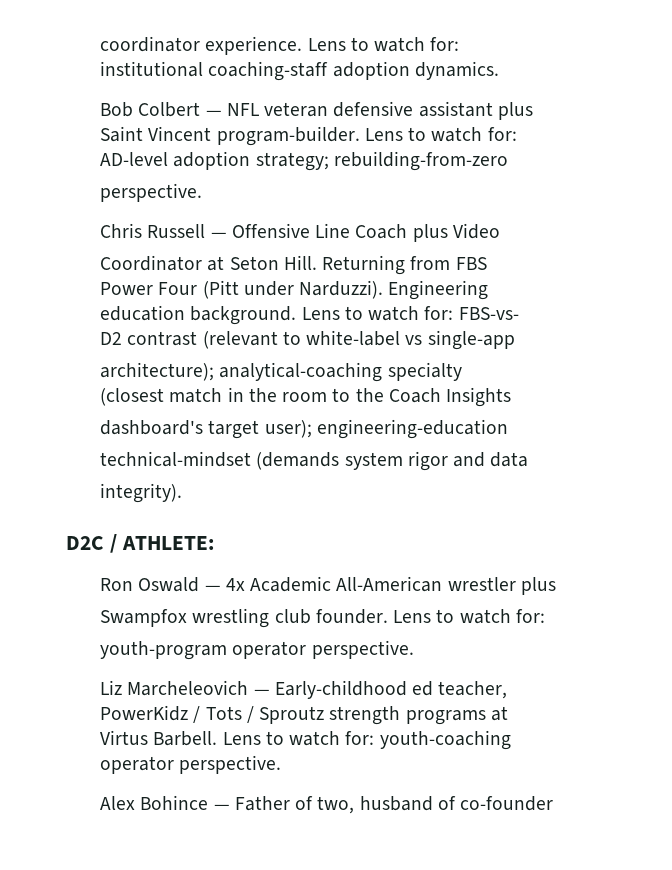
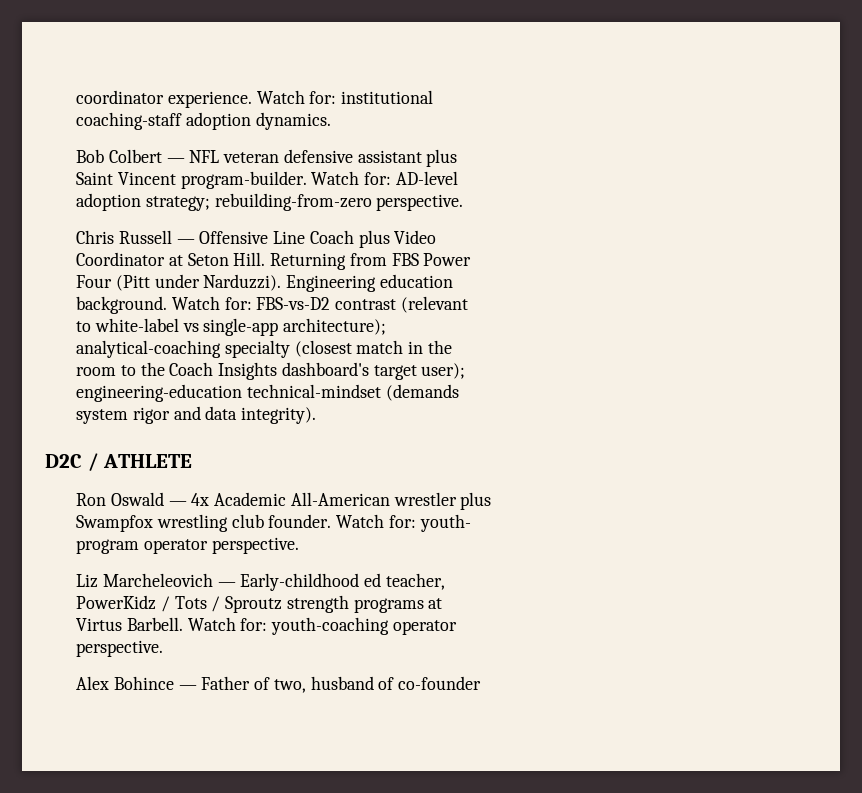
- coordinator experience. Lens to watch for:
- institutional coaching-staff adoption dynamics.
+ coordinator experience. Watch for: institutional
+ coaching-staff adoption dynamics.
- Saint Vincent program-builder. Lens to watch for:
- AD-level adoption strategy; rebuilding-from-zero
- perspective.
+ Saint Vincent program-builder. Watch for: AD-level
+ adoption strategy; rebuilding-from-zero perspective.
- Returning from FBS
- Power Four (Pitt under Narduzzi).
+ Returning from FBS Power
+ Four (Pitt under Narduzzi).
- Engineering
- education background. Lens to watch for: FBS-vs-
- D2 contrast (relevant to white-label vs single-app
- architecture); analytical-coaching specialty
- (closest match in the room to the Coach Insights
- dashboard's target user); engineering-education
- technical-mindset (demands system rigor and data
- integrity).
+ Engineering education
+ background. Watch for: FBS-vs-D2 contrast (relevant
+ to white-label vs single-app architecture);
+ analytical-coaching specialty (closest match in the
+ room to the Coach Insights dashboard's target user);
+ engineering-education technical-mindset (demands
+ system rigor and data integrity).
- D2C / ATHLETE:
+ D2C / ATHLETE
- Swampfox wrestling club founder. Lens to watch for:
- youth-program operator perspective.
+ Swampfox wrestling club founder. Watch for: youth-
+ program operator perspective.
- Lens to watch for: youth-coaching
- operator perspective.
+ Watch for: youth-coaching operator
+ perspective.

